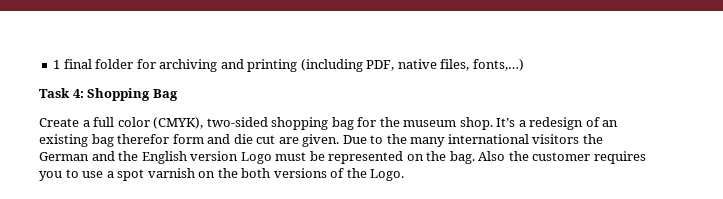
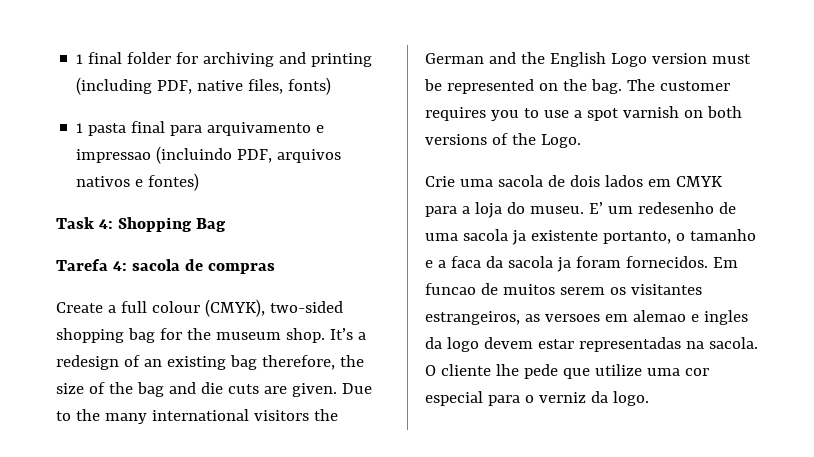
- 1 final folder for archiving and printing (including PDF, native files, fonts,…)
+ 1 final folder for archiving and printing (including PDF, native files, fonts)
+ 1 pasta final para arquivamento e impressao (incluindo PDF, arquivos nativos e fontes)
+ Tarefa 4: sacola de compras
- Create a full color (CMYK), two-sided shopping bag for the museum shop.
+ Create a full colour (CMYK), two-sided shopping bag for the museum shop.
- It’s a redesign of an existing bag therefor form and die cut are given.
+ It’s a redesign of an existing bag therefore, the size of the bag and die cuts are given.
- Due to the many international visitors the German and the English version Logo must be represented on the bag.
+ Due to the many international visitors the German and the English Logo version must be represented on the bag.
- Also the customer requires you to use a spot varnish on the both versions of the Logo.
+ The customer requires you to use a spot varnish on both versions of the Logo.
+ Crie uma sacola de dois lados em CMYK para a loja do museu. E’ um redesenho de uma sacola ja existente portanto, o tamanho e a faca da sacola ja foram fornecidos. Em funcao de muitos serem os visitantes estrangeiros, as versoes em alemao e ingles da logo devem estar representadas na sacola. O cliente lhe pede que utilize uma cor especial para o verniz da logo.

